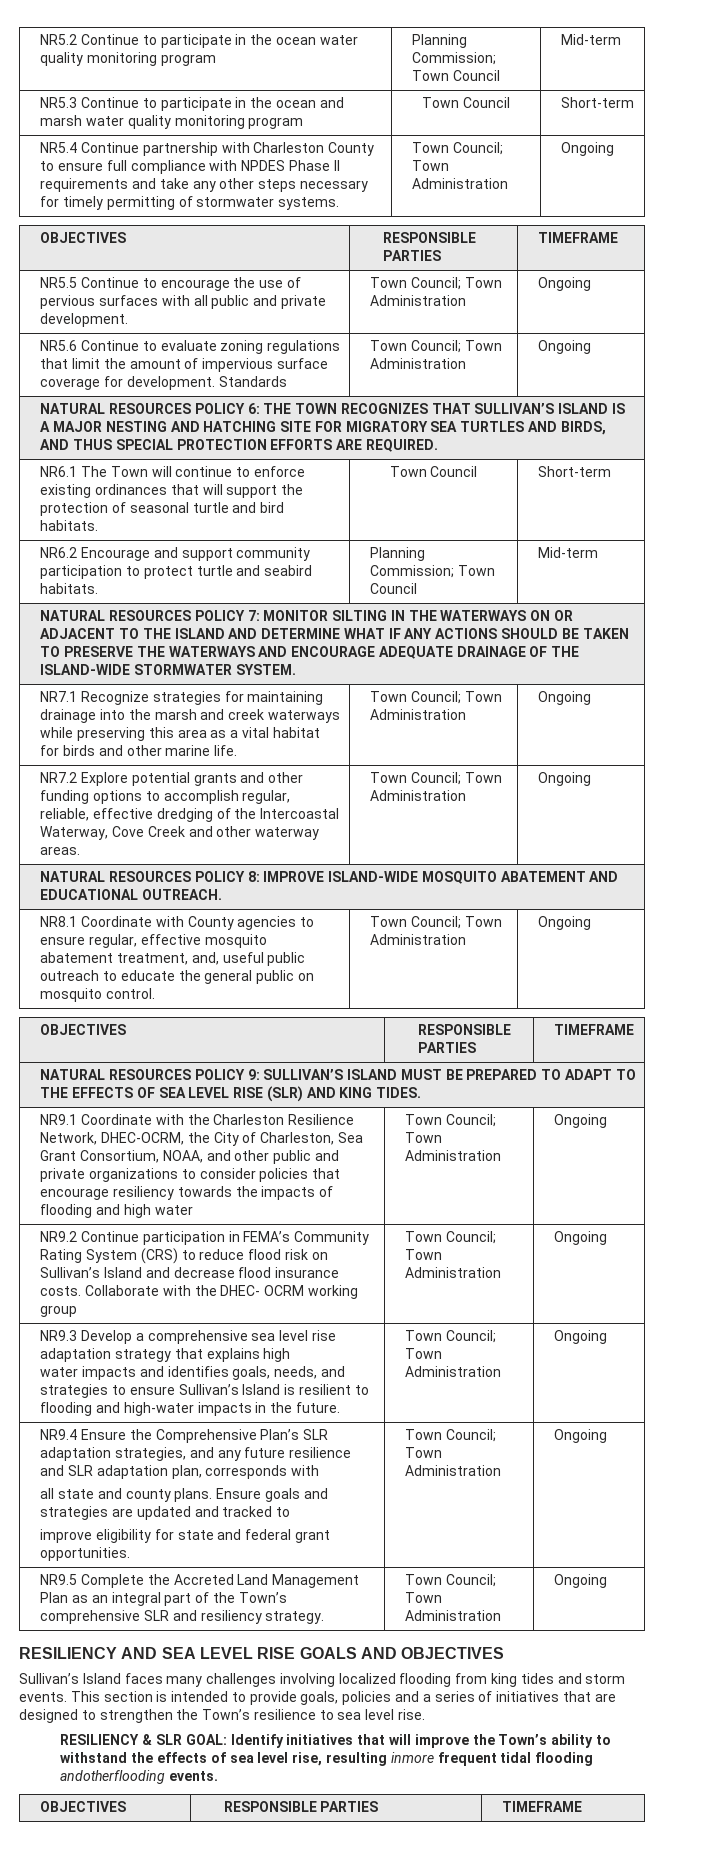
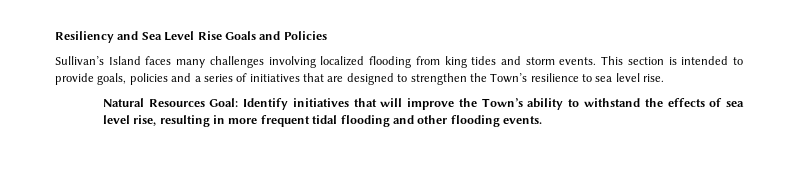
- NR5.2 Continue to participate in the ocean water quality monitoring program | Planning Commission; Town Council | Mid-term
- NR5.3 Continue to participate in the ocean and marsh water quality monitoring program | Town Council | Short-term
- NR5.4 Continue partnership with Charleston County to ensure full compliance with NPDES Phase II requirements and take any other steps necessary for timely permitting of stormwater systems. | Town Council; Town Administration | Ongoing
- OBJECTIVES | RESPONSIBLE PARTIES | TIMEFRAME
- NR5.5 Continue to encourage the use of pervious surfaces with all public and private development. | Town Council; Town Administration | Ongoing
- NR5.6 Continue to evaluate zoning regulations that limit the amount of impervious surface coverage for development. Standards | Town Council; Town Administration | Ongoing
- NATURAL RESOURCES POLICY 6: THE TOWN RECOGNIZES THAT SULLIVAN’S ISLAND IS A MAJOR NESTING AND HATCHING SITE FOR MIGRATORY SEA TURTLES AND BIRDS, AND THUS SPECIAL PROTECTION EFFORTS ARE REQUIRED.
- NR6.1 The Town will continue to enforce existing ordinances that will support the protection of seasonal turtle and bird habitats. | Town Council | Short-term
- NR6.2 Encourage and support community participation to protect turtle and seabird habitats. | Planning Commission; Town Council | Mid-term
- NATURAL RESOURCES POLICY 7: MONITOR SILTING IN THE WATERWAYS ON OR ADJACENT TO THE ISLAND AND DETERMINE WHAT IF ANY ACTIONS SHOULD BE TAKEN TO PRESERVE THE WATERWAYS AND ENCOURAGE ADEQUATE DRAINAGE OF THE ISLAND-WIDE STORMWATER SYSTEM.
- NR7.1 Recognize strategies for maintaining drainage into the marsh and creek waterways while preserving this area as a vital habitat for birds and other marine life. | Town Council; Town Administration | Ongoing
- NR7.2 Explore potential grants and other funding options to accomplish regular, reliable, effective dredging of the Intercoastal Waterway, Cove Creek and other waterway areas. | Town Council; Town Administration | Ongoing
- NATURAL RESOURCES POLICY 8: IMPROVE ISLAND-WIDE MOSQUITO ABATEMENT AND EDUCATIONAL OUTREACH.
- NR8.1 Coordinate with County agencies to ensure regular, effective mosquito abatement treatment, and, useful public outreach to educate the general public on mosquito control. | Town Council; Town Administration | Ongoing
- OBJECTIVES | RESPONSIBLE PARTIES | TIMEFRAME
- NATURAL RESOURCES POLICY 9: SULLIVAN’S ISLAND MUST BE PREPARED TO ADAPT TO THE EFFECTS OF SEA LEVEL RISE (SLR) AND KING TIDES.
- NR9.1 Coordinate with the Charleston Resilience Network, DHEC-OCRM, the City of Charleston, Sea Grant Consortium, NOAA, and other public and private organizations to consider policies that encourage resiliency towards the impacts of flooding and high water | Town Council; Town Administration | Ongoing
- NR9.2 Continue participation in FEMA’s Community Rating System (CRS) to reduce flood risk on Sullivan’s Island and decrease flood insurance costs. Collaborate with the DHEC- OCRM working group | Town Council; Town Administration | Ongoing
- NR9.3 Develop a comprehensive sea level rise adaptation strategy that explains high
- water impacts and identifies goals, needs, and strategies to ensure Sullivan’s Island is resilient to flooding and high-water impacts in the future. | Town Council; Town Administration | Ongoing
- NR9.4 Ensure the Comprehensive Plan’s SLR adaptation strategies, and any future resilience and SLR adaptation plan, corresponds with
- all state and county plans. Ensure goals and strategies are updated and tracked to
- improve eligibility for state and federal grant opportunities. | Town Council; Town Administration | Ongoing
- NR9.5 Complete the Accreted Land Management Plan as an integral part of the Town’s comprehensive SLR and resiliency strategy. | Town Council; Town Administration | Ongoing
- RESILIENCY AND SEA LEVEL RISE GOALS AND OBJECTIVES
+ Resiliency and Sea Level Rise Goals and Policies
- RESILIENCY & SLR GOAL: Identify initiatives that will improve the Town’s ability to withstand the effects of sea level rise, resulting inmore frequent tidal flooding andotherflooding events.
- OBJECTIVES | RESPONSIBLE PARTIES | TIMEFRAME
+ Natural Resources Goal: Identify initiatives that will improve the Town’s ability to withstand the effects of sea level rise, resulting in more frequent tidal flooding and other flooding events.

